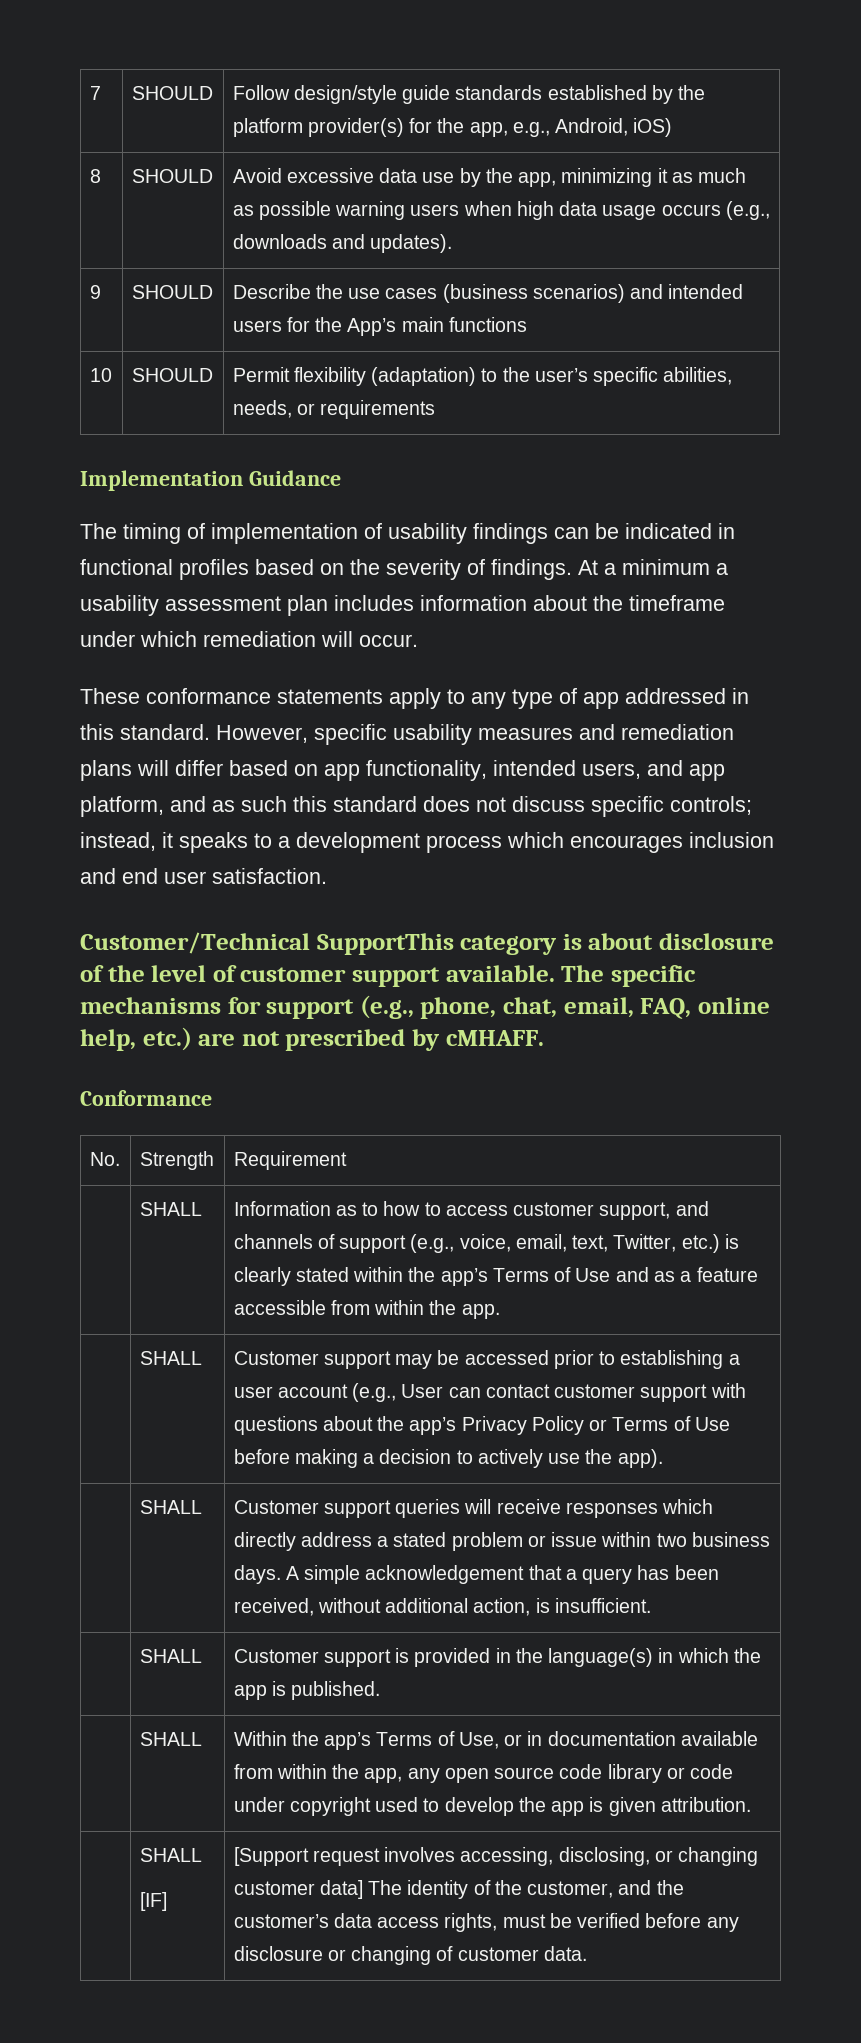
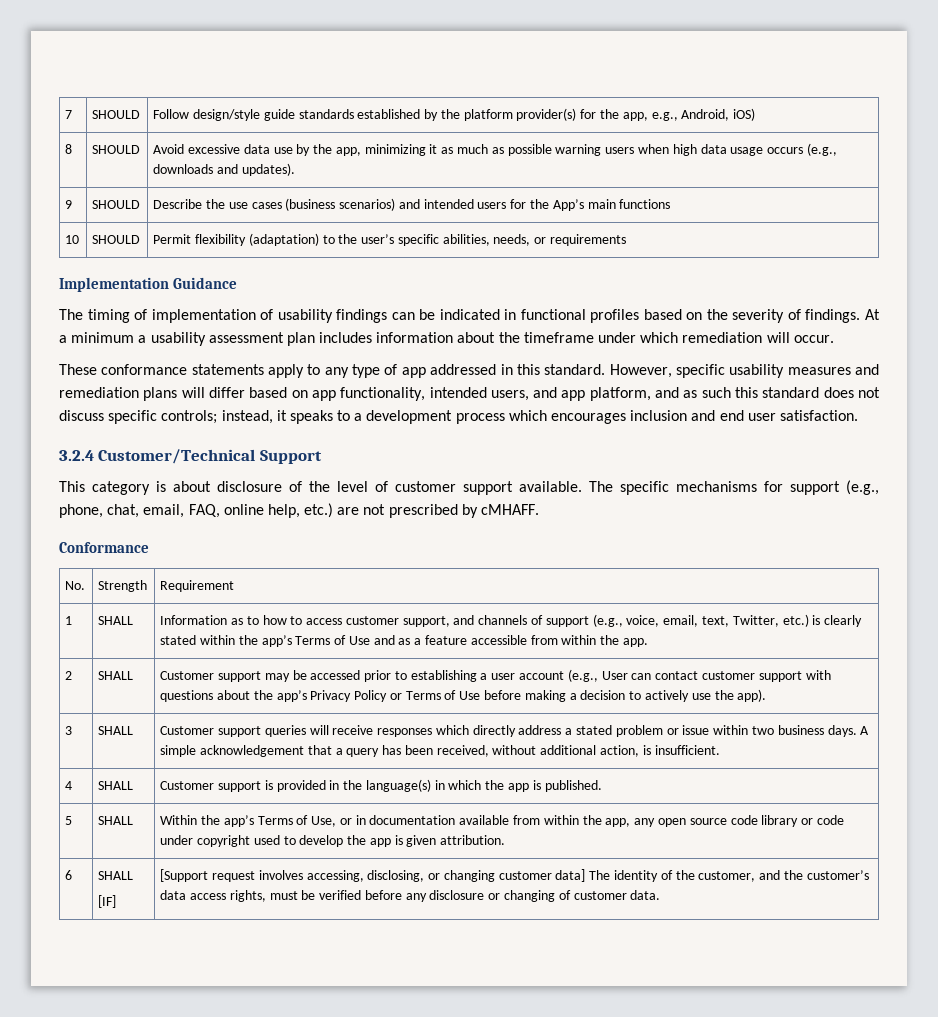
- Customer/Technical SupportThis category is about disclosure of the level of customer support available.
+ 3.2.4 Customer/Technical Support
+ This category is about disclosure of the level of customer support available.
- | SHALL | Information as to how to access customer support, and channels of support (e.g., voice, email, text, Twitter, etc.) is clearly stated within the app’s Terms of Use and as a feature accessible from within the app.
+ 1 | SHALL | Information as to how to access customer support, and channels of support (e.g., voice, email, text, Twitter, etc.) is clearly stated within the app’s Terms of Use and as a feature accessible from within the app.
- | SHALL | Customer support may be accessed prior to establishing a user account (e.g., User can contact customer support with questions about the app’s Privacy Policy or Terms of Use before making a decision to actively use the app).
+ 2 | SHALL | Customer support may be accessed prior to establishing a user account (e.g., User can contact customer support with questions about the app’s Privacy Policy or Terms of Use before making a decision to actively use the app).
- | SHALL | Customer support queries will receive responses which directly address a stated problem or issue within two business days. A simple acknowledgement that a query has been received, without additional action, is insufficient.
+ 3 | SHALL | Customer support queries will receive responses which directly address a stated problem or issue within two business days. A simple acknowledgement that a query has been received, without additional action, is insufficient.
- | SHALL | Customer support is provided in the language(s) in which the app is published.
+ 4 | SHALL | Customer support is provided in the language(s) in which the app is published.
- | SHALL | Within the app’s Terms of Use, or in documentation available from within the app, any open source code library or code under copyright used to develop the app is given attribution.
- | SHALL
+ 5 | SHALL | Within the app’s Terms of Use, or in documentation available from within the app, any open source code library or code under copyright used to develop the app is given attribution.
+ 6 | SHALL

